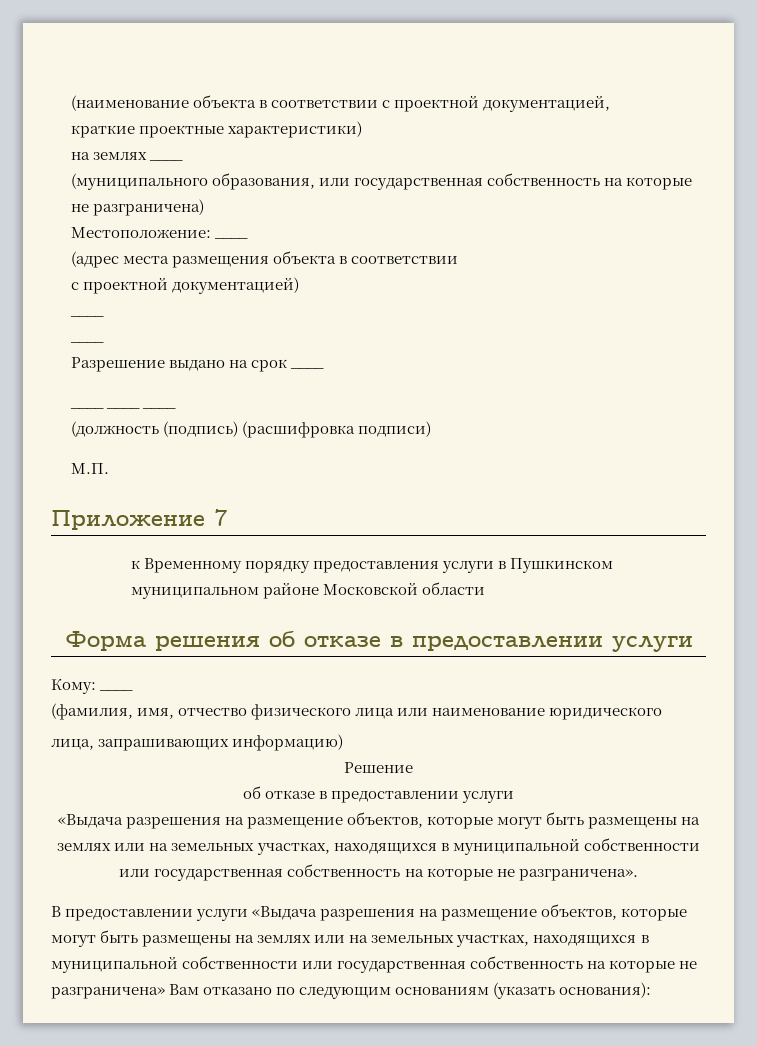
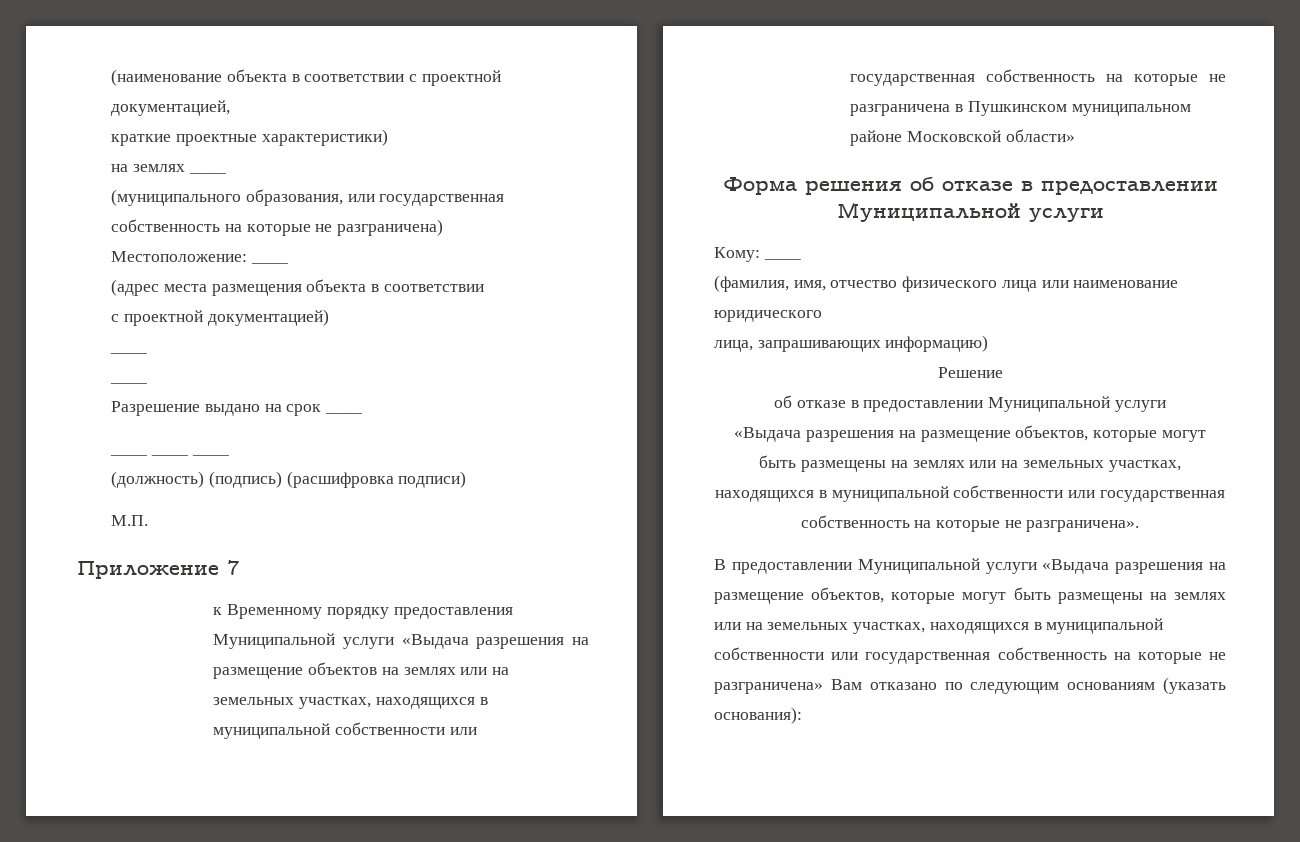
- (должность (подпись) (расшифровка подписи)
+ (должность) (подпись) (расшифровка подписи)
- к Временному порядку предоставления услуги в Пушкинском муниципальном районе Московской области
+ к Временному порядку предоставления Муниципальной услуги «Выдача разрешения на размещение объектов на землях или на земельных участках, находящихся в муниципальной собственности или государственная собственность на которые не разграничена в Пушкинском муниципальном районе Московской области»
- Форма решения об отказе в предоставлении услуги
+ Форма решения об отказе в предоставлении Муниципальной услуги
  Решение
- об отказе в предоставлении услуги
+ об отказе в предоставлении Муниципальной услуги
- В предоставлении услуги «Выдача разрешения на размещение объектов, которые могут быть размещены на землях или на земельных участках, находящихся в муниципальной собственности или государственная собственность на которые не разграничена» Вам отказано по следующим основаниям (указать основания):
+ В предоставлении Муниципальной услуги «Выдача разрешения на размещение объектов, которые могут быть размещены на землях или на земельных участках, находящихся в муниципальной собственности или государственная собственность на которые не разграничена» Вам отказано по следующим основаниям (указать основания):

